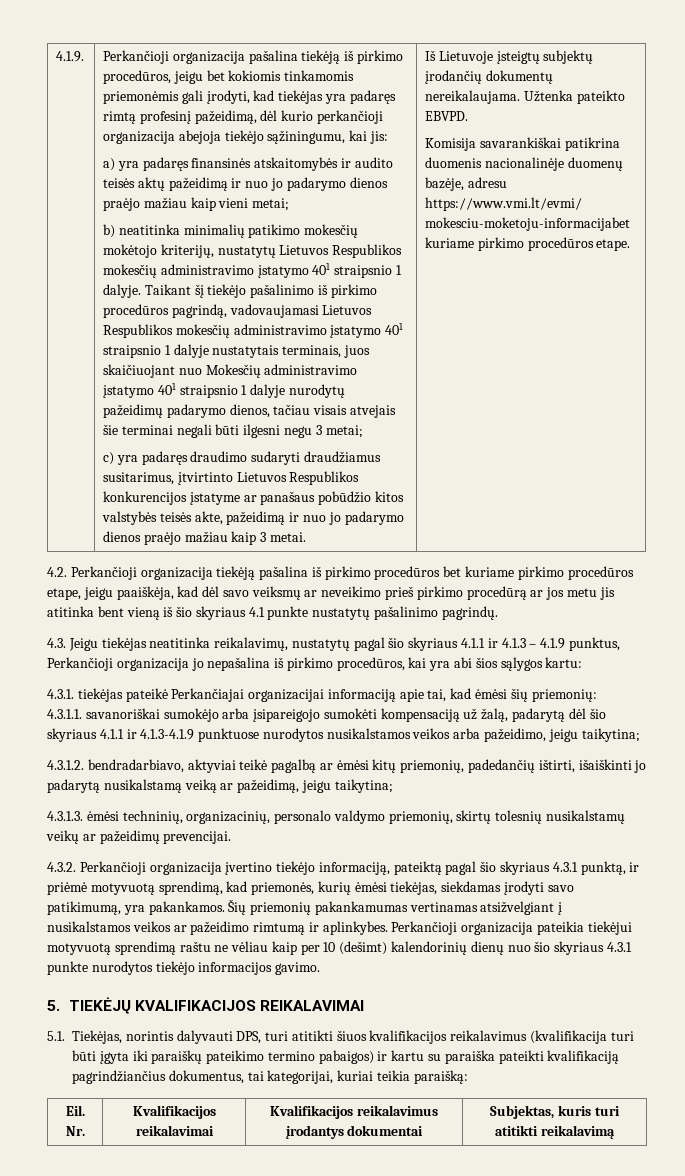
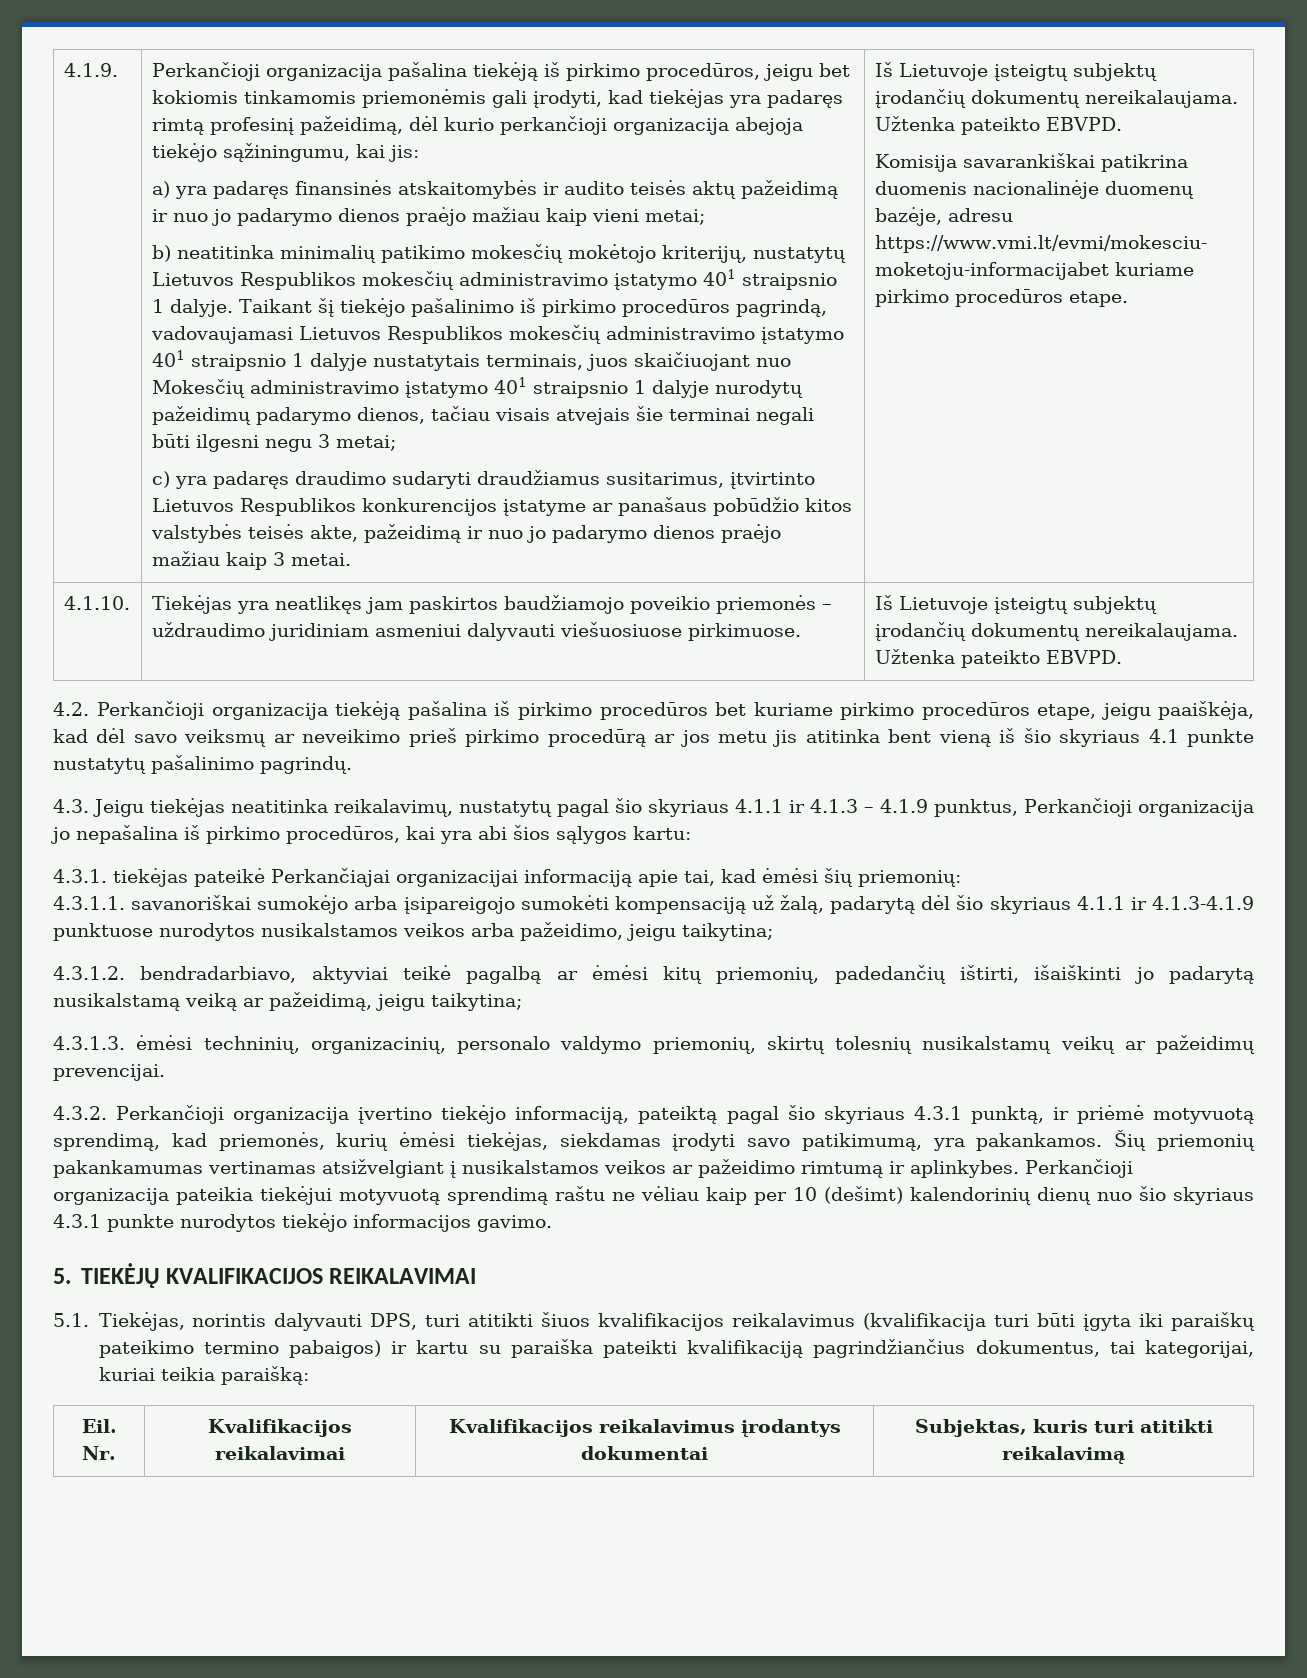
+ 4.1.10. | Tiekėjas yra neatlikęs jam paskirtos baudžiamojo poveikio priemonės – uždraudimo juridiniam asmeniui dalyvauti viešuosiuose pirkimuose. | Iš Lietuvoje įsteigtų subjektų įrodančių dokumentų nereikalaujama. Užtenka pateikto EBVPD.

